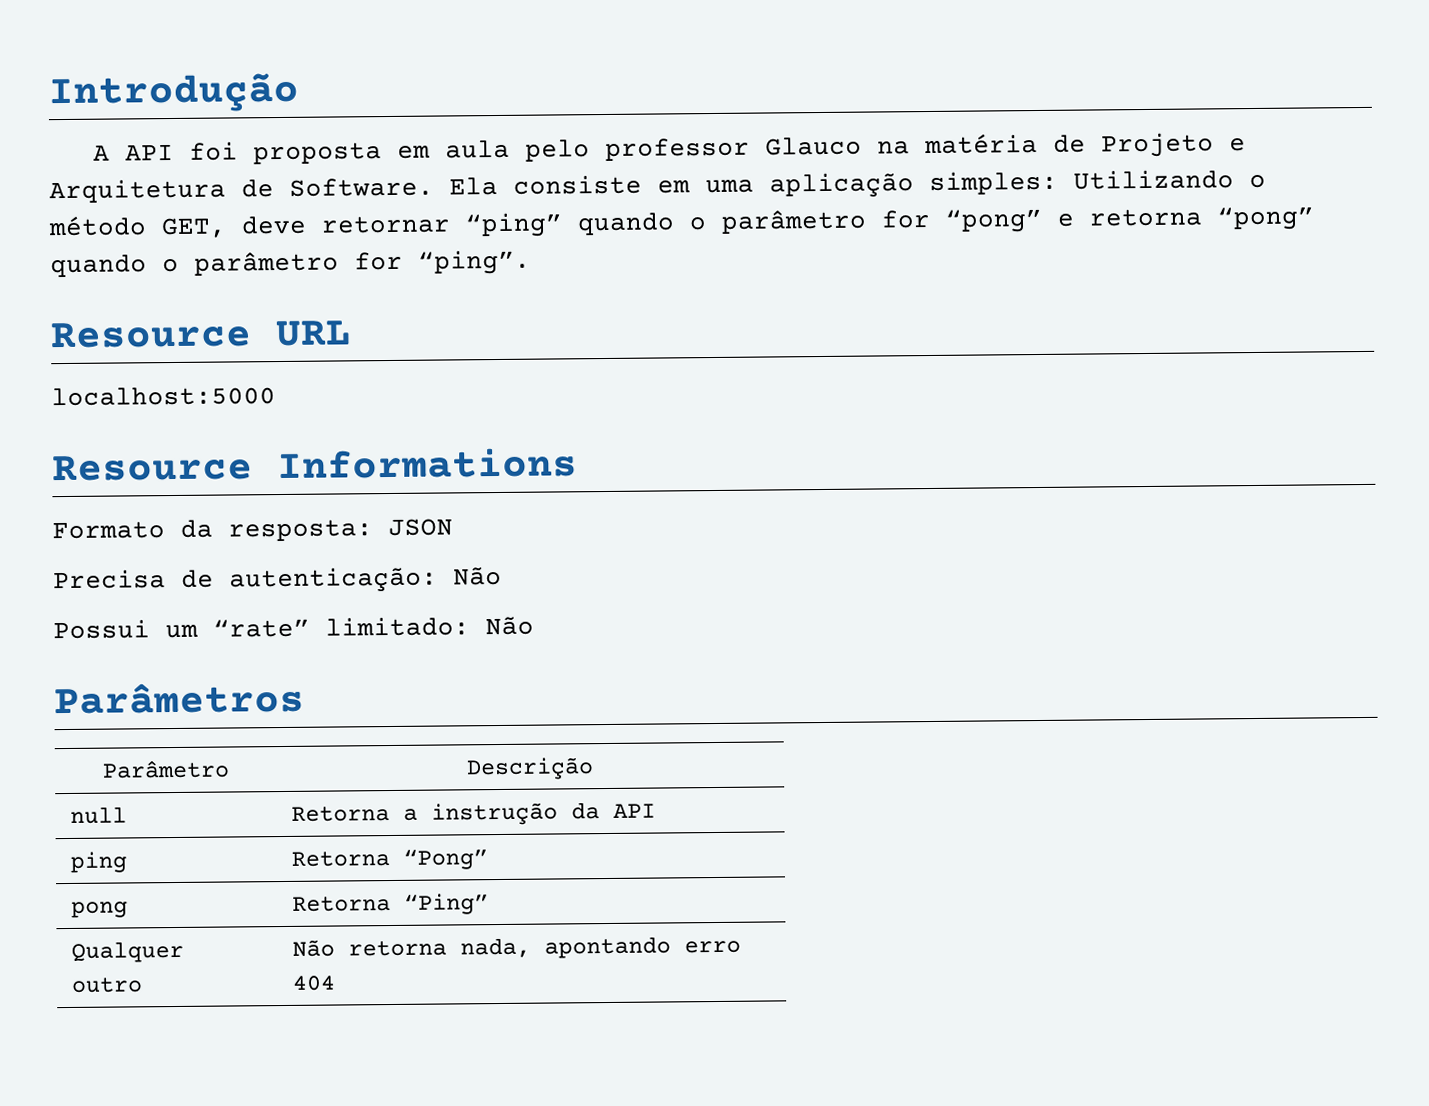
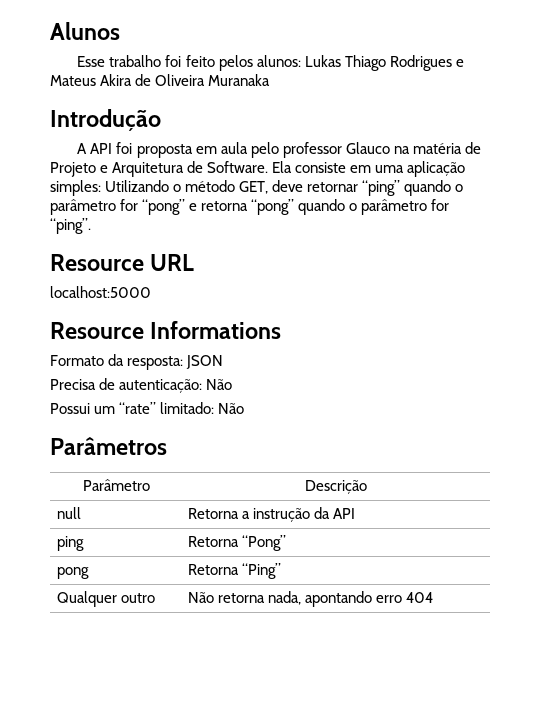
+ Alunos
+ Esse trabalho foi feito pelos alunos: Lukas Thiago Rodrigues e Mateus Akira de Oliveira Muranaka

